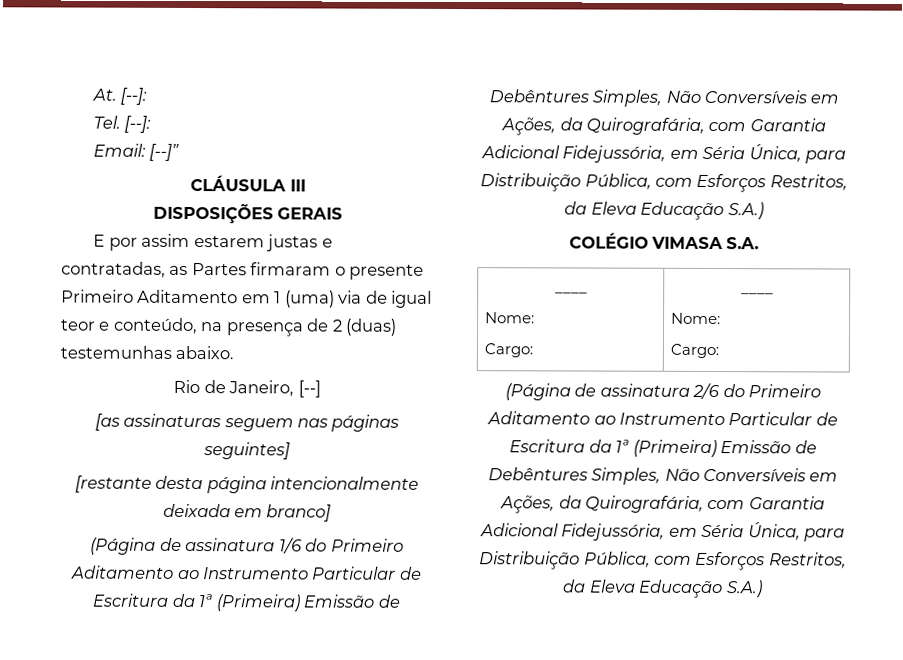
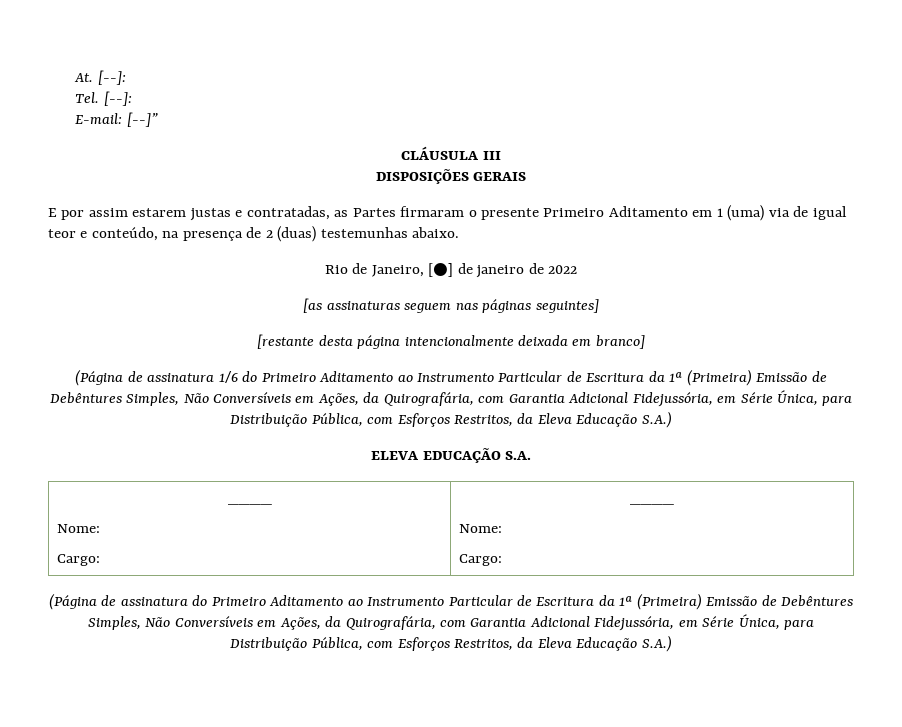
- Email: [--]”
+ E-mail: [--]”
- Rio de Janeiro, [--]
+ Rio de Janeiro, [●] de janeiro de 2022
- (Página de assinatura 1/6 do Primeiro Aditamento ao Instrumento Particular de Escritura da 1ª (Primeira) Emissão de Debêntures Simples, Não Conversíveis em Ações, da Quirografária, com Garantia Adicional Fidejussória, em Séria Única, para Distribuição Pública, com Esforços Restritos, da Eleva Educação S.A.)
+ (Página de assinatura 1/6 do Primeiro Aditamento ao Instrumento Particular de Escritura da 1ª (Primeira) Emissão de Debêntures Simples, Não Conversíveis em Ações, da Quirografária, com Garantia Adicional Fidejussória, em Série Única, para Distribuição Pública, com Esforços Restritos, da Eleva Educação S.A.)
- COLÉGIO VIMASA S.A.
+ ELEVA EDUCAÇÃO S.A.
- (Página de assinatura 2/6 do Primeiro Aditamento ao Instrumento Particular de Escritura da 1ª (Primeira) Emissão de Debêntures Simples, Não Conversíveis em Ações, da Quirografária, com Garantia Adicional Fidejussória, em Séria Única, para Distribuição Pública, com Esforços Restritos, da Eleva Educação S.A.)
+ (Página de assinatura do Primeiro Aditamento ao Instrumento Particular de Escritura da 1ª (Primeira) Emissão de Debêntures Simples, Não Conversíveis em Ações, da Quirografária, com Garantia Adicional Fidejussória, em Série Única, para Distribuição Pública, com Esforços Restritos, da Eleva Educação S.A.)

